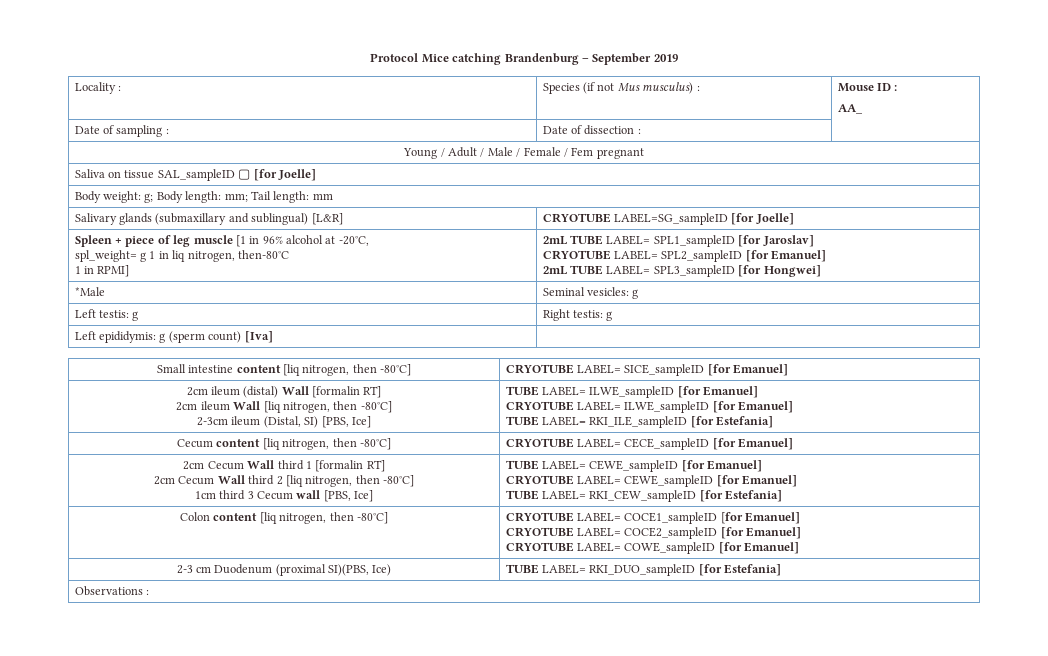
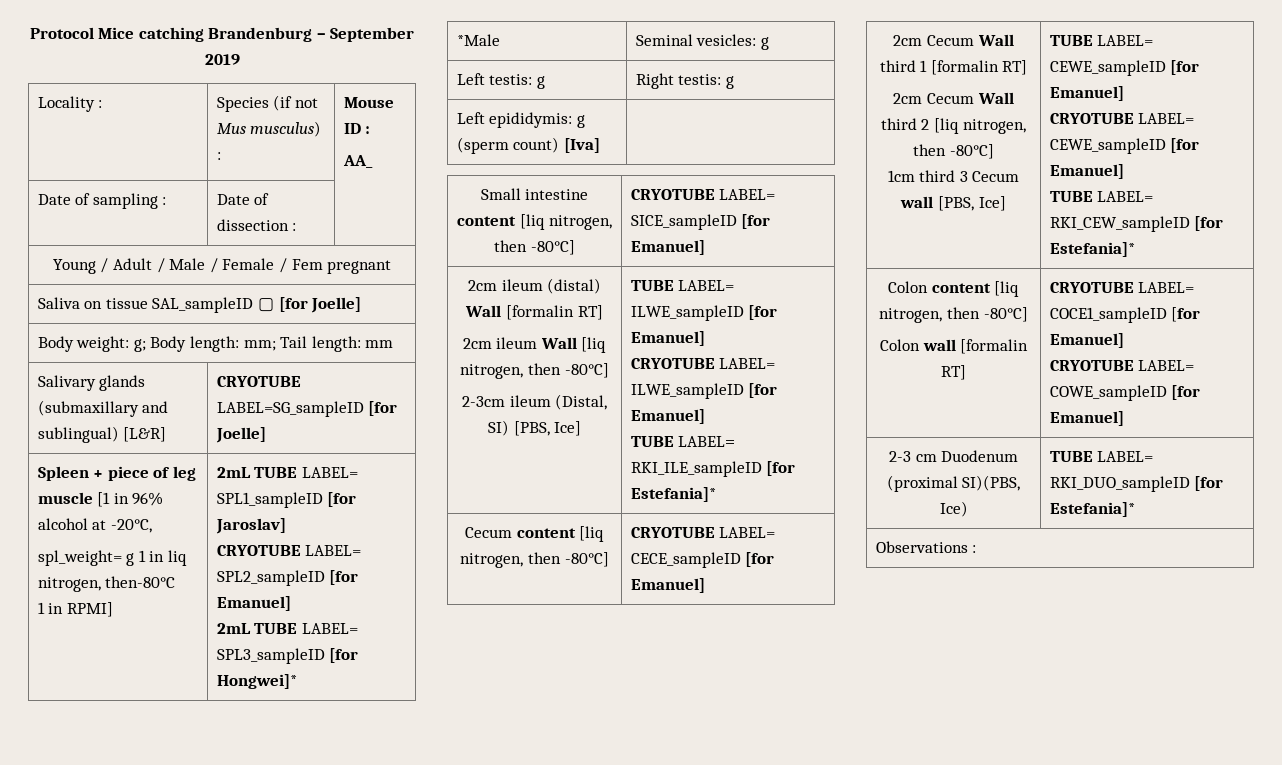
  Spleen + piece of leg muscle [1 in 96% alcohol at -20°C,
  spl_weight= g 1 in liq nitrogen, then-80°C
  1 in RPMI] | 2mL TUBE LABEL= SPL1_sampleID [for Jaroslav]
  CRYOTUBE LABEL= SPL2_sampleID [for Emanuel]
- 2mL TUBE LABEL= SPL3_sampleID [for Hongwei]
+ 2mL TUBE LABEL= SPL3_sampleID [for Hongwei]*
  2cm ileum (distal) Wall [formalin RT]
  2cm ileum Wall [liq nitrogen, then -80°C]
  2-3cm ileum (Distal, SI) [PBS, Ice] | TUBE LABEL= ILWE_sampleID [for Emanuel]
  CRYOTUBE LABEL= ILWE_sampleID [for Emanuel]
- TUBE LABEL= RKI_ILE_sampleID [for Estefania]
+ TUBE LABEL= RKI_ILE_sampleID [for Estefania]*
  2cm Cecum Wall third 1 [formalin RT]
  2cm Cecum Wall third 2 [liq nitrogen, then -80°C]
  1cm third 3 Cecum wall [PBS, Ice] | TUBE LABEL= CEWE_sampleID [for Emanuel]
  CRYOTUBE LABEL= CEWE_sampleID [for Emanuel]
- TUBE LABEL= RKI_CEW_sampleID [for Estefania]
+ TUBE LABEL= RKI_CEW_sampleID [for Estefania]*
- Colon content [liq nitrogen, then -80°C] | CRYOTUBE LABEL= COCE1_sampleID [for Emanuel]
- CRYOTUBE LABEL= COCE2_sampleID [for Emanuel]
+ Colon content [liq nitrogen, then -80°C]
+ Colon wall [formalin RT] | CRYOTUBE LABEL= COCE1_sampleID [for Emanuel]
- 2-3 cm Duodenum (proximal SI)(PBS, Ice) | TUBE LABEL= RKI_DUO_sampleID [for Estefania]
+ 2-3 cm Duodenum (proximal SI)(PBS, Ice) | TUBE LABEL= RKI_DUO_sampleID [for Estefania]*

